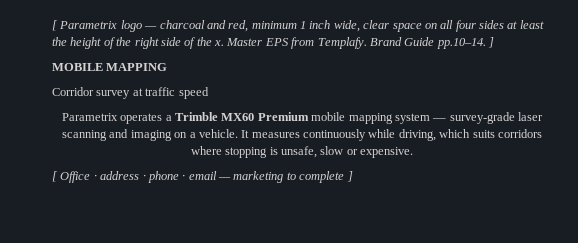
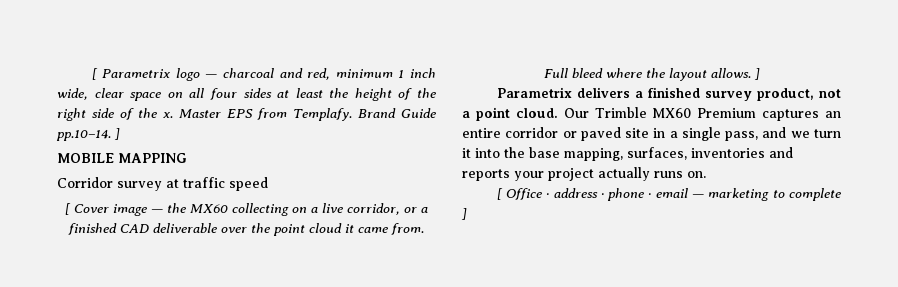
- Parametrix operates a Trimble MX60 Premium mobile mapping system — survey-grade laser scanning and imaging on a vehicle. It measures continuously while driving, which suits corridors where stopping is unsafe, slow or expensive.
+ [ Cover image — the MX60 collecting on a live corridor, or a finished CAD deliverable over the point cloud it came from. Full bleed where the layout allows. ]
+ Parametrix delivers a finished survey product, not a point cloud. Our Trimble MX60 Premium captures an entire corridor or paved site in a single pass, and we turn it into the base mapping, surfaces, inventories and reports your project actually runs on.

